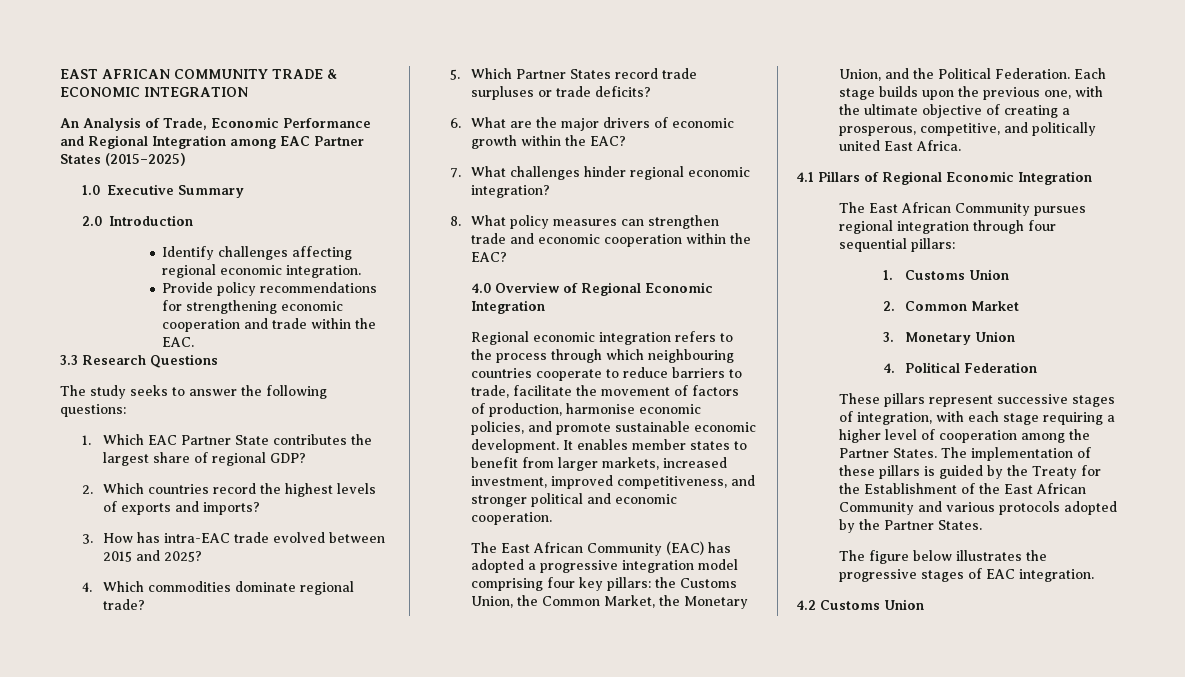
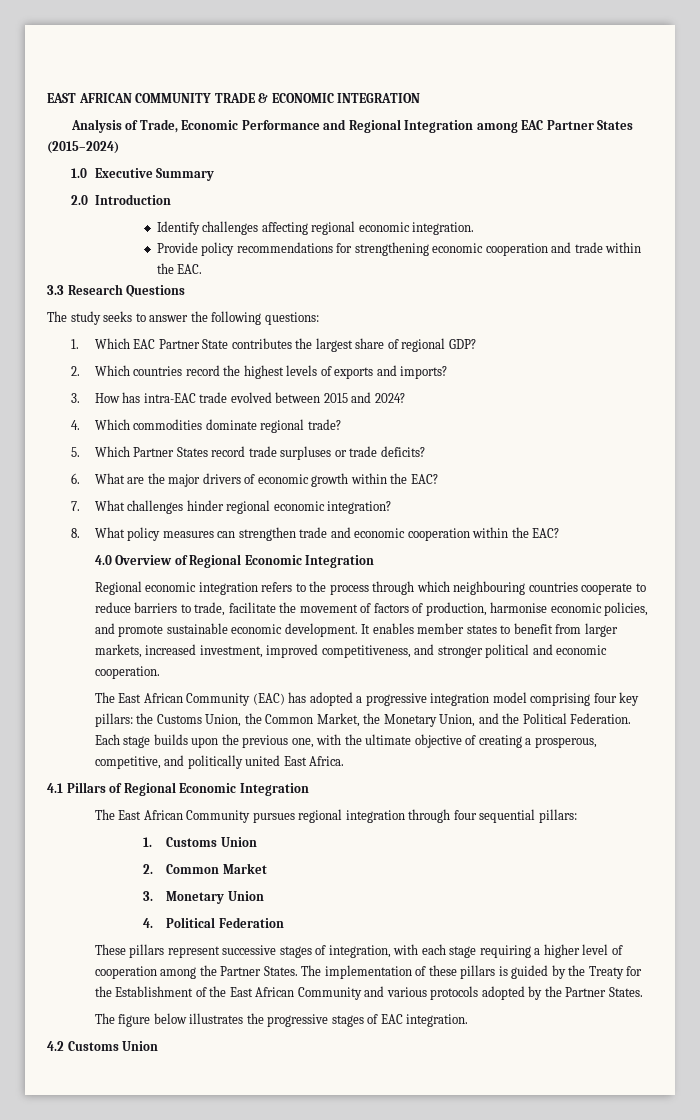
- An Analysis of Trade, Economic Performance and Regional Integration among EAC Partner States (2015–2025)
+ Analysis of Trade, Economic Performance and Regional Integration among EAC Partner States (2015–2024)
- 3. How has intra-EAC trade evolved between 2015 and 2025?
+ 3. How has intra-EAC trade evolved between 2015 and 2024?

